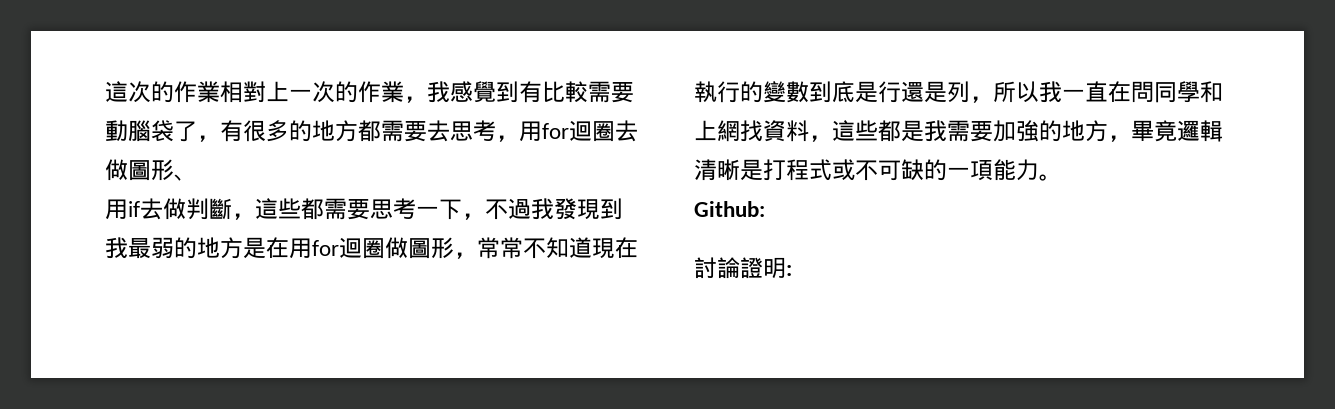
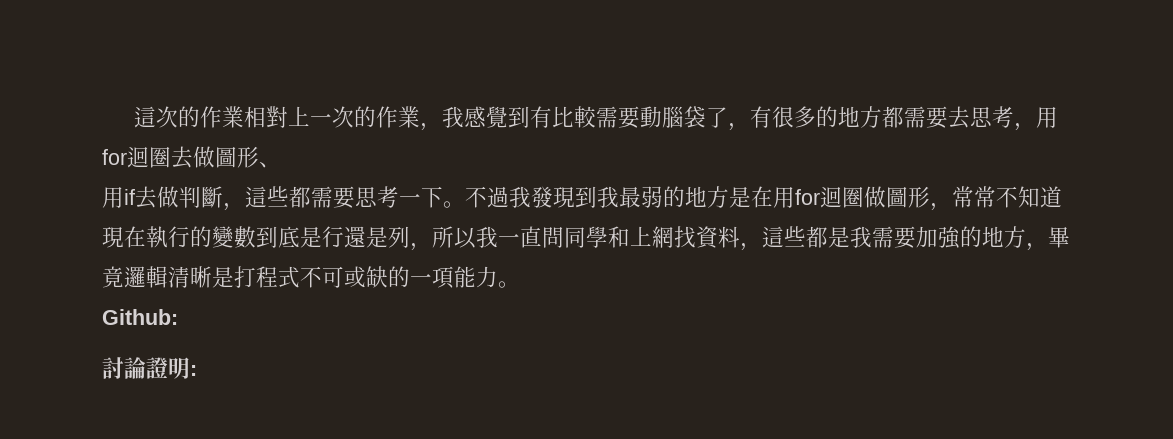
- 用if去做判斷，這些都需要思考一下，不過我發現到我最弱的地方是在用for迴圈做圖形，常常不知道現在執行的變數到底是行還是列，所以我一直在問同學和上網找資料，這些都是我需要加強的地方，畢竟邏輯清晰是打程式或不可缺的一項能力。
+ 用if去做判斷，這些都需要思考一下。不過我發現到我最弱的地方是在用for迴圈做圖形，常常不知道現在執行的變數到底是行還是列，所以我一直問同學和上網找資料，這些都是我需要加強的地方，畢竟邏輯清晰是打程式不可或缺的一項能力。

